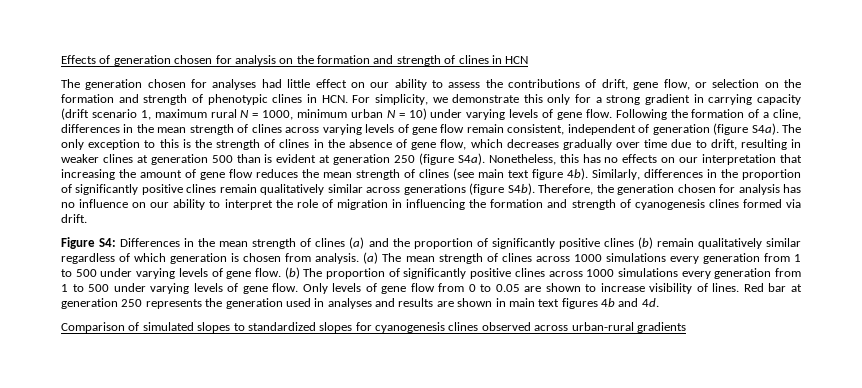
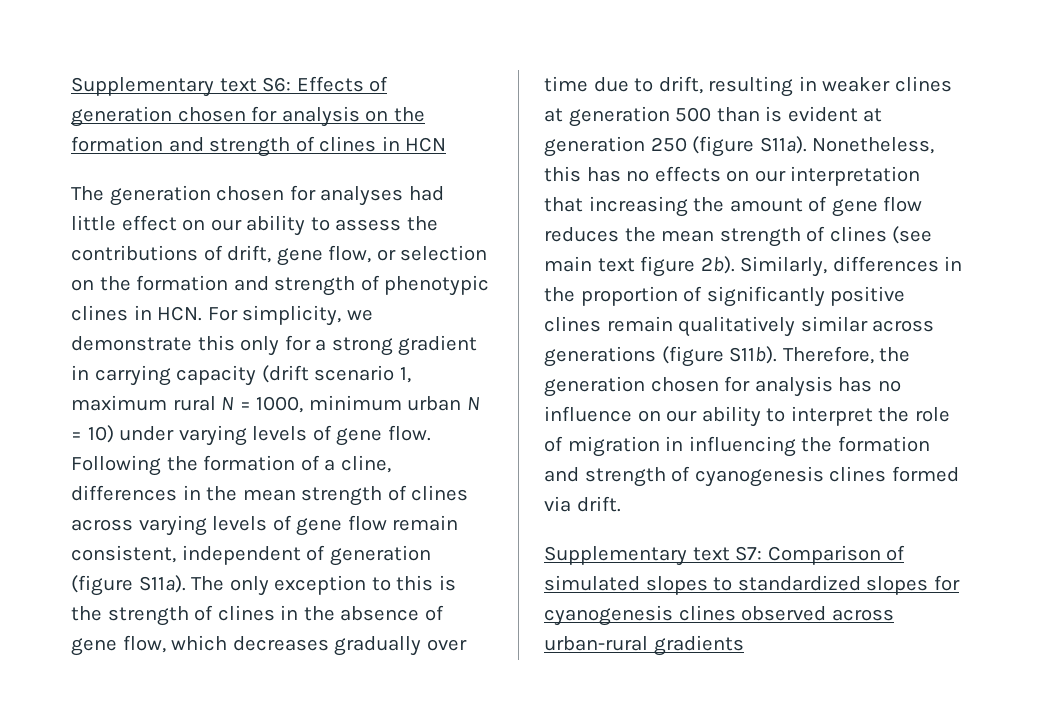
- Effects of generation chosen for analysis on the formation and strength of clines in HCN
+ Supplementary text S6: Effects of generation chosen for analysis on the formation and strength of clines in HCN
- Following the formation of a cline, differences in the mean strength of clines across varying levels of gene flow remain consistent, independent of generation (figure S4a).
+ Following the formation of a cline, differences in the mean strength of clines across varying levels of gene flow remain consistent, independent of generation (figure S11a).
- The only exception to this is the strength of clines in the absence of gene flow, which decreases gradually over time due to drift, resulting in weaker clines at generation 500 than is evident at generation 250 (figure S4a).
+ The only exception to this is the strength of clines in the absence of gene flow, which decreases gradually over time due to drift, resulting in weaker clines at generation 500 than is evident at generation 250 (figure S11a).
- Nonetheless, this has no effects on our interpretation that increasing the amount of gene flow reduces the mean strength of clines (see main text figure 4b).
+ Nonetheless, this has no effects on our interpretation that increasing the amount of gene flow reduces the mean strength of clines (see main text figure 2b).
- Similarly, differences in the proportion of significantly positive clines remain qualitatively similar across generations (figure S4b).
+ Similarly, differences in the proportion of significantly positive clines remain qualitatively similar across generations (figure S11b).
- Figure S4: Differences in the mean strength of clines (a) and the proportion of significantly positive clines (b) remain qualitatively similar regardless of which generation is chosen from analysis. (a) The mean strength of clines across 1000 simulations every generation from 1 to 500 under varying levels of gene flow. (b) The proportion of significantly positive clines across 1000 simulations every generation from 1 to 500 under varying levels of gene flow. Only levels of gene flow from 0 to 0.05 are shown to increase visibility of lines. Red bar at generation 250 represents the generation used in analyses and results are shown in main text figures 4b and 4d.
- Comparison of simulated slopes to standardized slopes for cyanogenesis clines observed across urban-rural gradients
+ Supplementary text S7: Comparison of simulated slopes to standardized slopes for cyanogenesis clines observed across urban-rural gradients

